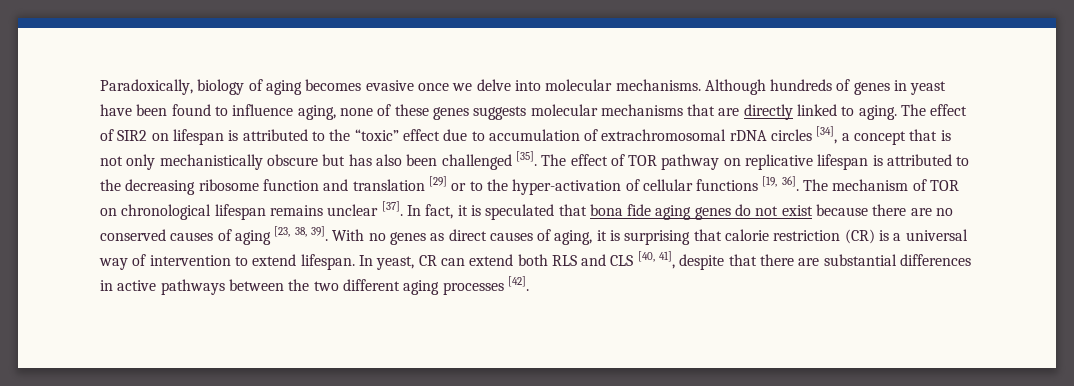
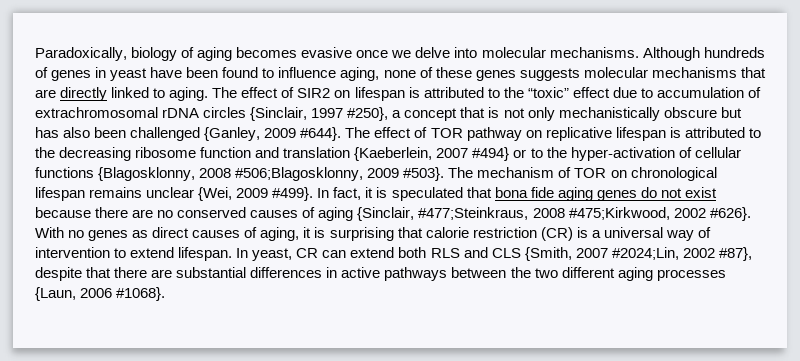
- The effect of SIR2 on lifespan is attributed to the “toxic” effect due to accumulation of extrachromosomal rDNA circles [34], a concept that is not only mechanistically obscure but has also been challenged [35].
+ The effect of SIR2 on lifespan is attributed to the “toxic” effect due to accumulation of extrachromosomal rDNA circles {Sinclair, 1997 #250}, a concept that is not only mechanistically obscure but has also been challenged {Ganley, 2009 #644}.
- The effect of TOR pathway on replicative lifespan is attributed to the decreasing ribosome function and translation [29] or to the hyper-activation of cellular functions [19, 36].
+ The effect of TOR pathway on replicative lifespan is attributed to the decreasing ribosome function and translation {Kaeberlein, 2007 #494} or to the hyper-activation of cellular functions {Blagosklonny, 2008 #506;Blagosklonny, 2009 #503}.
- The mechanism of TOR on chronological lifespan remains unclear [37].
+ The mechanism of TOR on chronological lifespan remains unclear {Wei, 2009 #499}.
- In fact, it is speculated that bona fide aging genes do not exist because there are no conserved causes of aging [23, 38, 39].
+ In fact, it is speculated that bona fide aging genes do not exist because there are no conserved causes of aging {Sinclair, #477;Steinkraus, 2008 #475;Kirkwood, 2002 #626}.
- In yeast, CR can extend both RLS and CLS [40, 41], despite that there are substantial differences in active pathways between the two different aging processes [42].
+ In yeast, CR can extend both RLS and CLS {Smith, 2007 #2024;Lin, 2002 #87}, despite that there are substantial differences in active pathways between the two different aging processes {Laun, 2006 #1068}.

